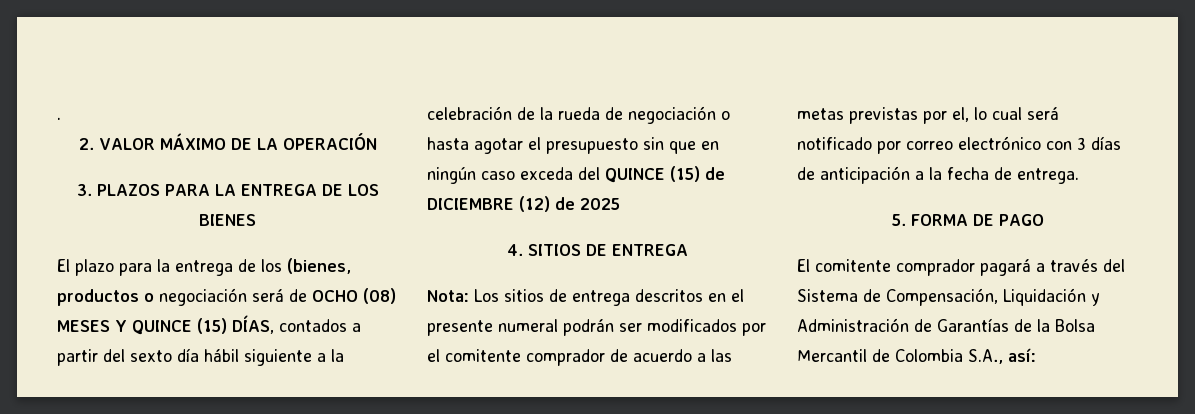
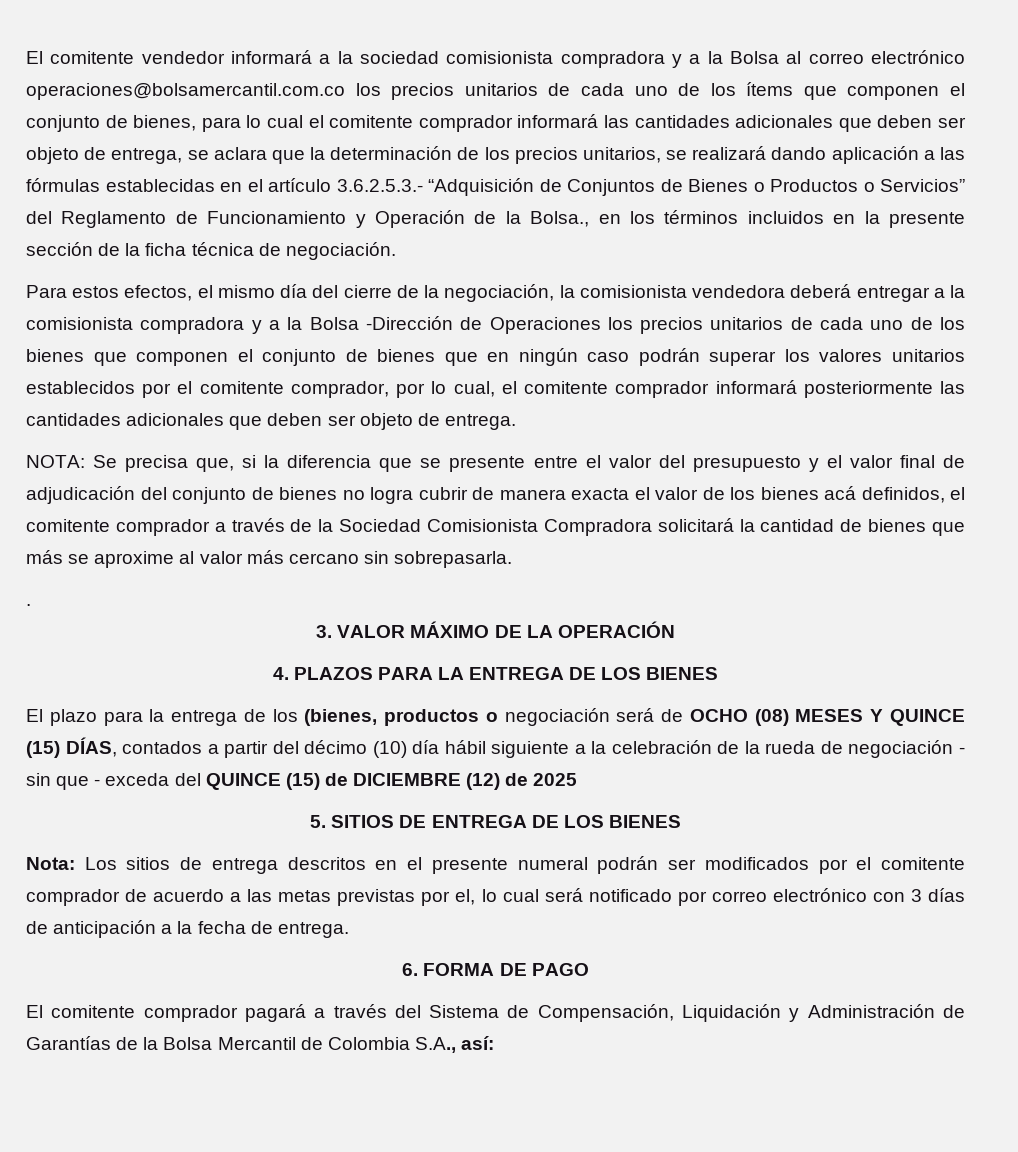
+ El comitente vendedor informará a la sociedad comisionista compradora y a la Bolsa al correo electrónico operaciones@bolsamercantil.com.co los precios unitarios de cada uno de los ítems que componen el conjunto de bienes, para lo cual el comitente comprador informará las cantidades adicionales que deben ser objeto de entrega, se aclara que la determinación de los precios unitarios, se realizará dando aplicación a las fórmulas establecidas en el artículo 3.6.2.5.3.- “Adquisición de Conjuntos de Bienes o Productos o Servicios” del Reglamento de Funcionamiento y Operación de la Bolsa., en los términos incluidos en la presente sección de la ficha técnica de negociación.
+ Para estos efectos, el mismo día del cierre de la negociación, la comisionista vendedora deberá entregar a la comisionista compradora y a la Bolsa -Dirección de Operaciones los precios unitarios de cada uno de los bienes que componen el conjunto de bienes que en ningún caso podrán superar los valores unitarios establecidos por el comitente comprador, por lo cual, el comitente comprador informará posteriormente las cantidades adicionales que deben ser objeto de entrega.
+ NOTA: Se precisa que, si la diferencia que se presente entre el valor del presupuesto y el valor final de adjudicación del conjunto de bienes no logra cubrir de manera exacta el valor de los bienes acá definidos, el comitente comprador a través de la Sociedad Comisionista Compradora solicitará la cantidad de bienes que más se aproxime al valor más cercano sin sobrepasarla.
- 2. VALOR MÁXIMO DE LA OPERACIÓN
+ 3. VALOR MÁXIMO DE LA OPERACIÓN
- 3. PLAZOS PARA LA ENTREGA DE LOS BIENES
+ 4. PLAZOS PARA LA ENTREGA DE LOS BIENES
- El plazo para la entrega de los (bienes, productos o negociación será de OCHO (08) MESES Y QUINCE (15) DÍAS, contados a partir del sexto día hábil siguiente a la celebración de la rueda de negociación o hasta agotar el presupuesto sin que en ningún caso exceda del QUINCE (15) de DICIEMBRE (12) de 2025
+ El plazo para la entrega de los (bienes, productos o negociación será de OCHO (08) MESES Y QUINCE (15) DÍAS, contados a partir del décimo (10) día hábil siguiente a la celebración de la rueda de negociación - sin que - exceda del QUINCE (15) de DICIEMBRE (12) de 2025
- 4. SITIOS DE ENTREGA
+ 5. SITIOS DE ENTREGA DE LOS BIENES
- 5. FORMA DE PAGO
+ 6. FORMA DE PAGO

